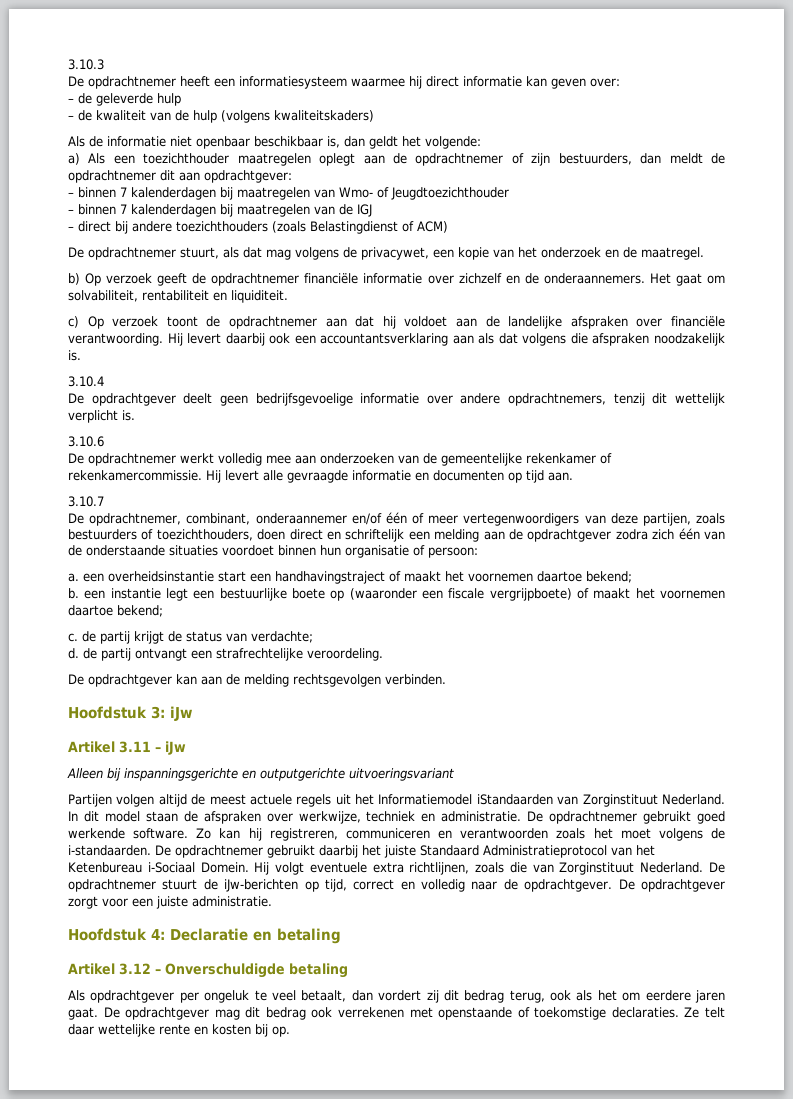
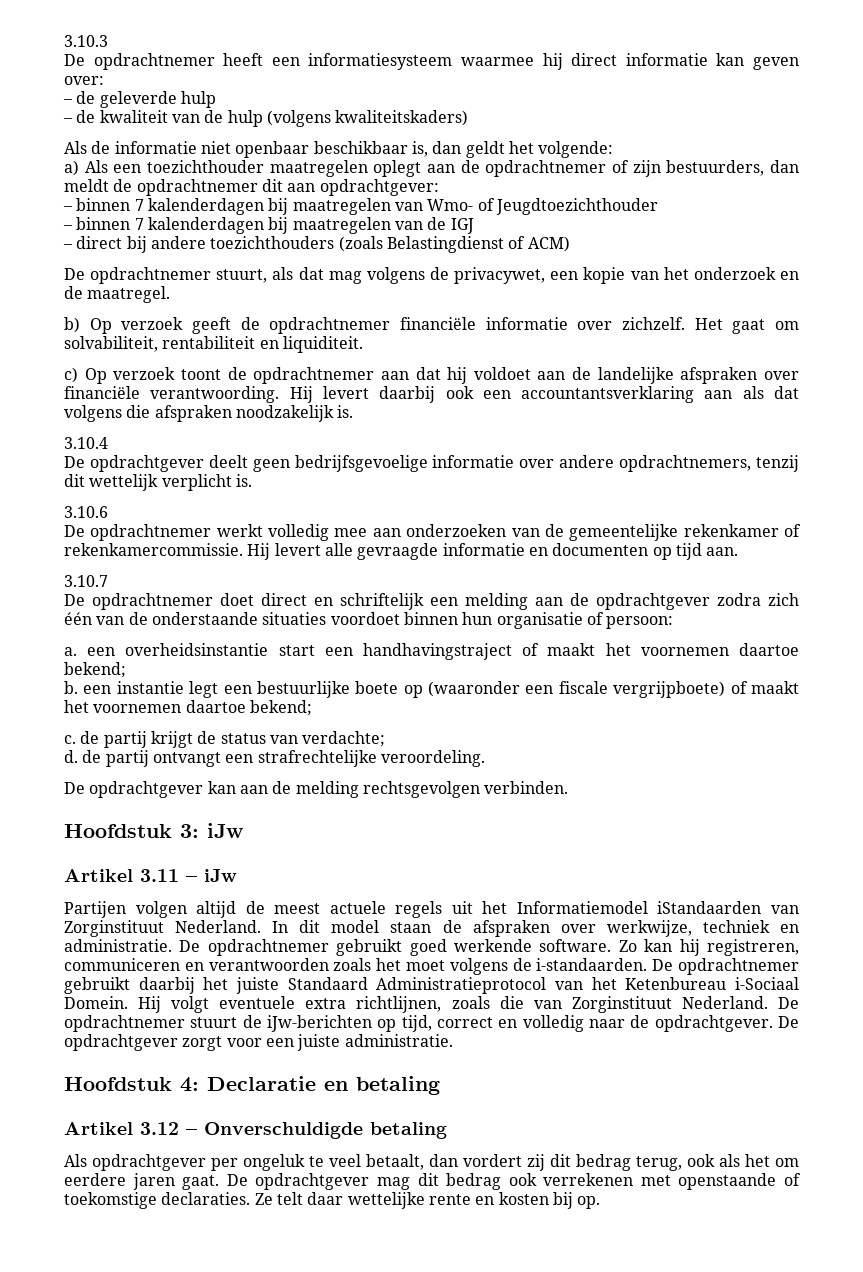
- b) Op verzoek geeft de opdrachtnemer financiële informatie over zichzelf en de onderaannemers.
+ b) Op verzoek geeft de opdrachtnemer financiële informatie over zichzelf.
- De opdrachtnemer, combinant, onderaannemer en/of één of meer vertegenwoordigers van deze partijen, zoals bestuurders of toezichthouders, doen direct en schriftelijk een melding aan de opdrachtgever zodra zich één van de onderstaande situaties voordoet binnen hun organisatie of persoon:
+ De opdrachtnemer doet direct en schriftelijk een melding aan de opdrachtgever zodra zich één van de onderstaande situaties voordoet binnen hun organisatie of persoon:
- Alleen bij inspanningsgerichte en outputgerichte uitvoeringsvariant

